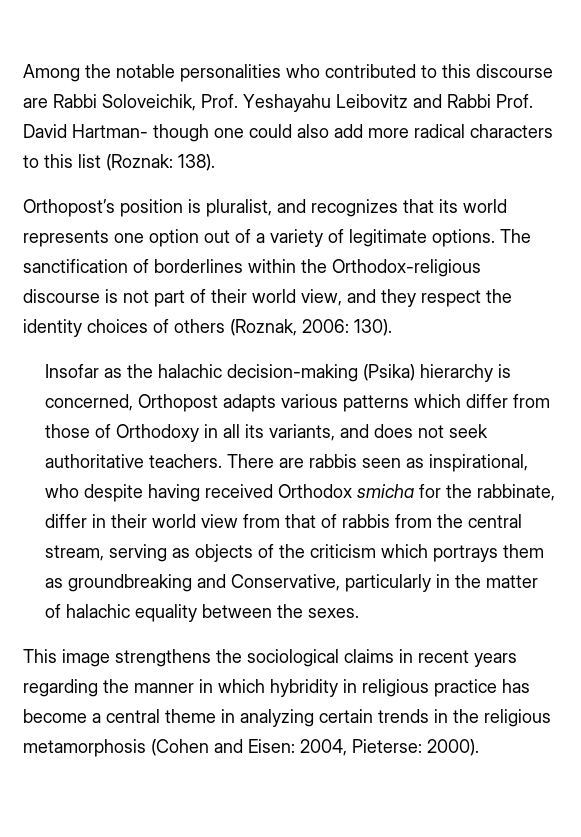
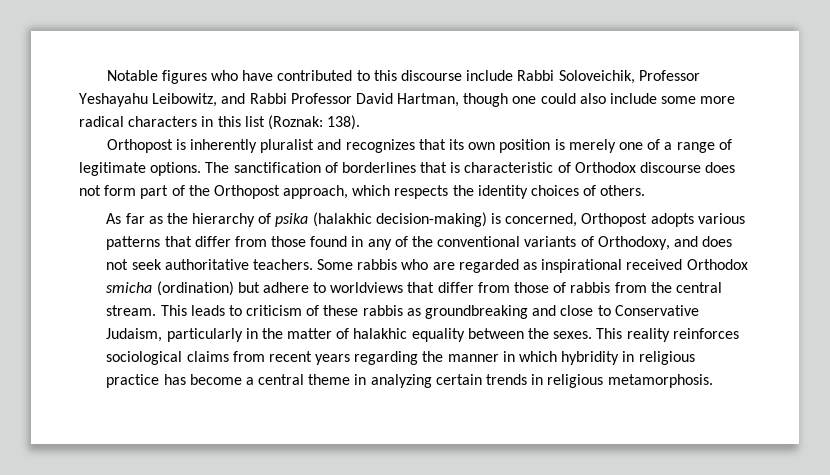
- Among the notable personalities who contributed to this discourse are Rabbi Soloveichik, Prof. Yeshayahu Leibovitz and Rabbi Prof. David Hartman- though one could also add more radical characters to this list (Roznak: 138).
+ Notable figures who have contributed to this discourse include Rabbi Soloveichik, Professor Yeshayahu Leibowitz, and Rabbi Professor David Hartman, though one could also include some more radical characters in this list (Roznak: 138).
- Orthopost’s position is pluralist, and recognizes that its world represents one option out of a variety of legitimate options.
+ Orthopost is inherently pluralist and recognizes that its own position is merely one of a range of legitimate options.
- The sanctification of borderlines within the Orthodox-religious discourse is not part of their world view, and they respect the identity choices of others (Roznak, 2006: 130).
- Insofar as the halachic decision-making (Psika) hierarchy is concerned, Orthopost adapts various patterns which differ from those of Orthodoxy in all its variants, and does not seek authoritative teachers.
+ The sanctification of borderlines that is characteristic of Orthodox discourse does not form part of the Orthopost approach, which respects the identity choices of others.
+ As far as the hierarchy of psika (halakhic decision-making) is concerned, Orthopost adopts various patterns that differ from those found in any of the conventional variants of Orthodoxy, and does not seek authoritative teachers.
- There are rabbis seen as inspirational, who despite having received Orthodox smicha for the rabbinate, differ in their world view from that of rabbis from the central stream, serving as objects of the criticism which portrays them as groundbreaking and Conservative, particularly in the matter of halachic equality between the sexes.
- This image strengthens the sociological claims in recent years regarding the manner in which hybridity in religious practice has become a central theme in analyzing certain trends in the religious metamorphosis (Cohen and Eisen: 2004, Pieterse: 2000).
+ Some rabbis who are regarded as inspirational received Orthodox smicha (ordination) but adhere to worldviews that differ from those of rabbis from the central stream. This leads to criticism of these rabbis as groundbreaking and close to Conservative Judaism, particularly in the matter of halakhic equality between the sexes. This reality reinforces sociological claims from recent years regarding the manner in which hybridity in religious practice has become a central theme in analyzing certain trends in religious metamorphosis.

